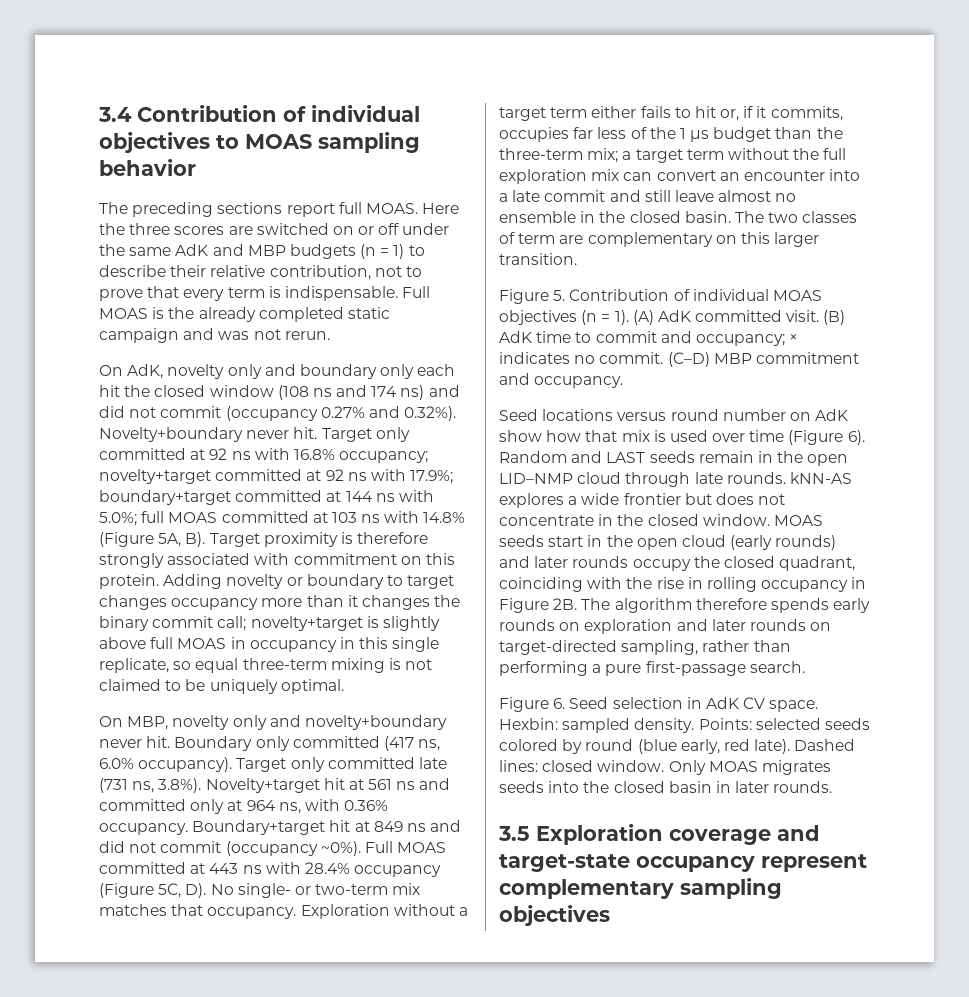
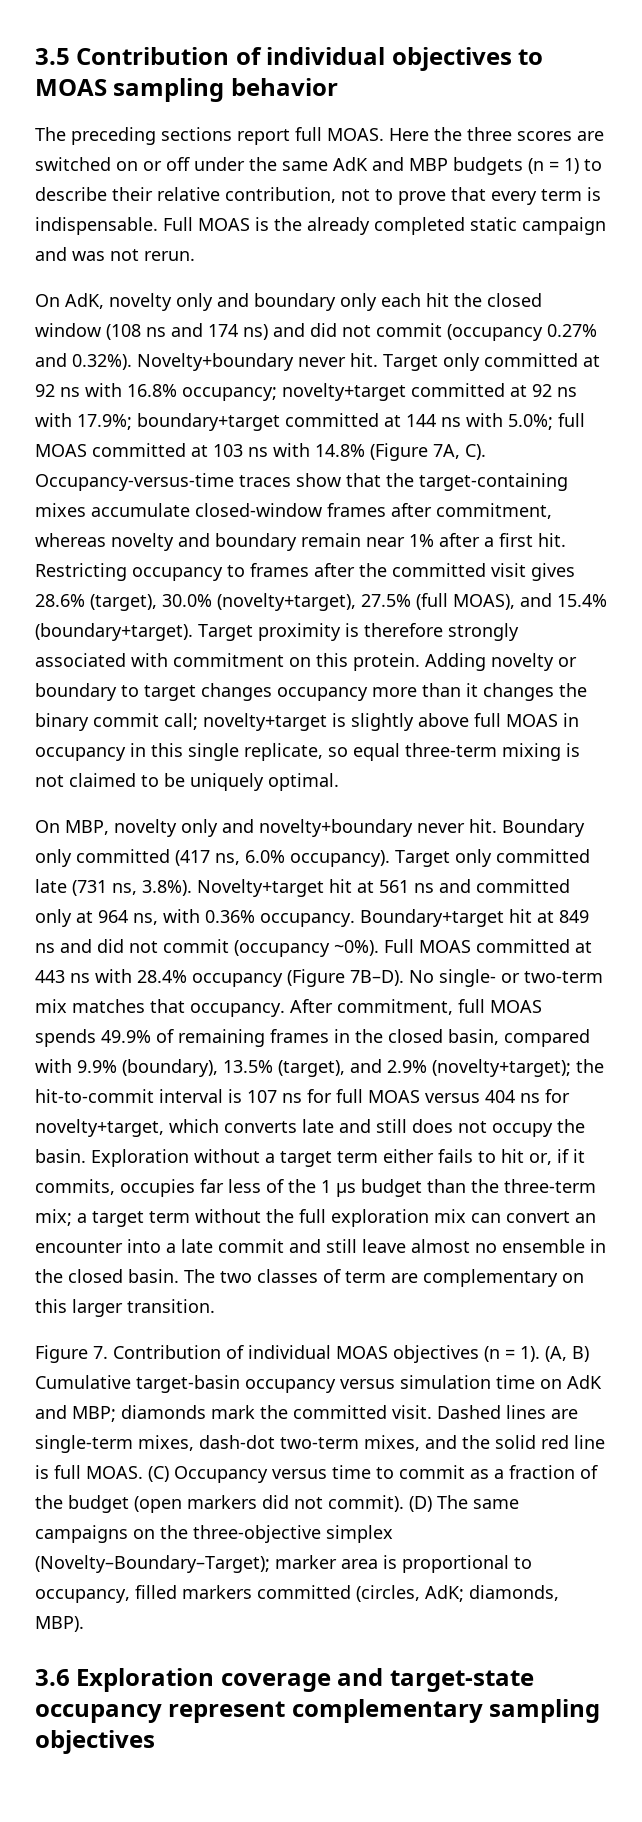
- 3.4 Contribution of individual objectives to MOAS sampling behavior
+ 3.5 Contribution of individual objectives to MOAS sampling behavior
- Target only committed at 92 ns with 16.8% occupancy; novelty+target committed at 92 ns with 17.9%; boundary+target committed at 144 ns with 5.0%; full MOAS committed at 103 ns with 14.8% (Figure 5A, B). Target proximity is therefore strongly associated with commitment on this protein.
+ Target only committed at 92 ns with 16.8% occupancy; novelty+target committed at 92 ns with 17.9%; boundary+target committed at 144 ns with 5.0%; full MOAS committed at 103 ns with 14.8% (Figure 7A, C). Occupancy-versus-time traces show that the target-containing mixes accumulate closed-window frames after commitment, whereas novelty and boundary remain near 1% after a first hit. Restricting occupancy to frames after the committed visit gives 28.6% (target), 30.0% (novelty+target), 27.5% (full MOAS), and 15.4% (boundary+target). Target proximity is therefore strongly associated with commitment on this protein.
- Full MOAS committed at 443 ns with 28.4% occupancy (Figure 5C, D). No single- or two-term mix matches that occupancy.
+ Full MOAS committed at 443 ns with 28.4% occupancy (Figure 7B–D). No single- or two-term mix matches that occupancy.
+ After commitment, full MOAS spends 49.9% of remaining frames in the closed basin, compared with 9.9% (boundary), 13.5% (target), and 2.9% (novelty+target); the hit-to-commit interval is 107 ns for full MOAS versus 404 ns for novelty+target, which converts late and still does not occupy the basin.
- Figure 5. Contribution of individual MOAS objectives (n = 1).
+ Figure 7. Contribution of individual MOAS objectives (n = 1).
- (A) AdK committed visit. (B) AdK time to commit and occupancy; × indicates no commit. (C–D) MBP commitment and occupancy.
- Seed locations versus round number on AdK show how that mix is used over time (Figure 6). Random and LAST seeds remain in the open LID–NMP cloud through late rounds. kNN-AS explores a wide frontier but does not concentrate in the closed window. MOAS seeds start in the open cloud (early rounds) and later rounds occupy the closed quadrant, coinciding with the rise in rolling occupancy in Figure 2B. The algorithm therefore spends early rounds on exploration and later rounds on target-directed sampling, rather than performing a pure first-passage search.
- Figure 6. Seed selection in AdK CV space. Hexbin: sampled density. Points: selected seeds colored by round (blue early, red late). Dashed lines: closed window. Only MOAS migrates seeds into the closed basin in later rounds.
- 3.5 Exploration coverage and target-state occupancy represent complementary sampling objectives
+ (A, B) Cumulative target-basin occupancy versus simulation time on AdK and MBP; diamonds mark the committed visit. Dashed lines are single-term mixes, dash-dot two-term mixes, and the solid red line is full MOAS. (C) Occupancy versus time to commit as a fraction of the budget (open markers did not commit). (D) The same campaigns on the three-objective simplex (Novelty–Boundary–Target); marker area is proportional to occupancy, filled markers committed (circles, AdK; diamonds, MBP).
+ 3.6 Exploration coverage and target-state occupancy represent complementary sampling objectives

